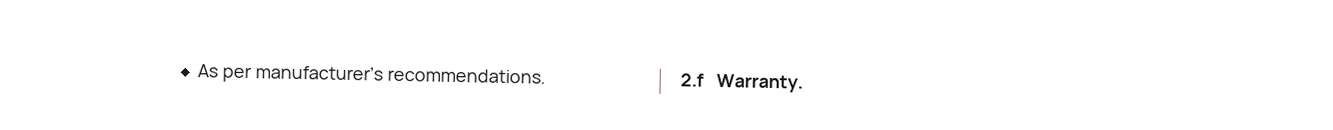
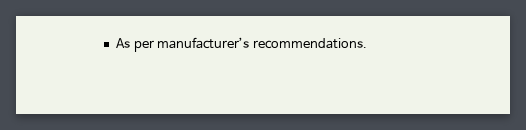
- 2.f Warranty.

